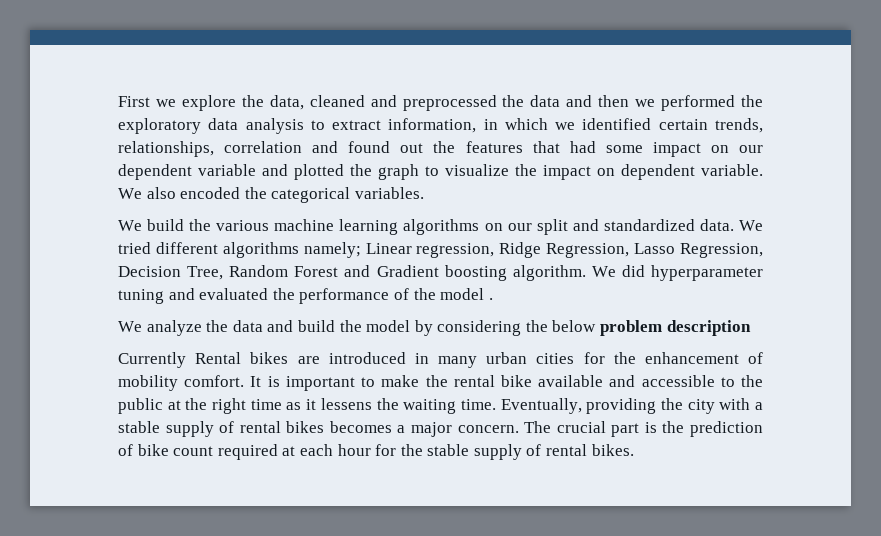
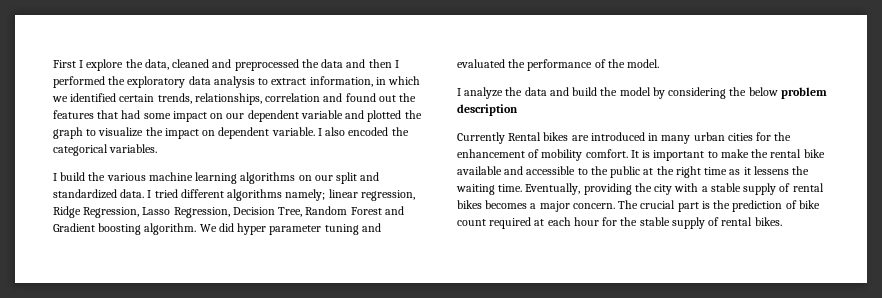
- First we explore the data, cleaned and preprocessed the data and then we performed the exploratory data analysis to extract information, in which we identified certain trends, relationships, correlation and found out the features that had some impact on our dependent variable and plotted the graph to visualize the impact on dependent variable.
+ First I explore the data, cleaned and preprocessed the data and then I performed the exploratory data analysis to extract information, in which we identified certain trends, relationships, correlation and found out the features that had some impact on our dependent variable and plotted the graph to visualize the impact on dependent variable.
- We also encoded the categorical variables.
+ I also encoded the categorical variables.
- We build the various machine learning algorithms on our split and standardized data.
+ I build the various machine learning algorithms on our split and standardized data.
- We tried different algorithms namely; Linear regression, Ridge Regression, Lasso Regression, Decision Tree, Random Forest and Gradient boosting algorithm.
+ I tried different algorithms namely; linear regression, Ridge Regression, Lasso Regression, Decision Tree, Random Forest and Gradient boosting algorithm.
- We did hyperparameter tuning and evaluated the performance of the model .
- We analyze the data and build the model by considering the below problem description
+ We did hyper parameter tuning and evaluated the performance of the model.
+ I analyze the data and build the model by considering the below problem description

